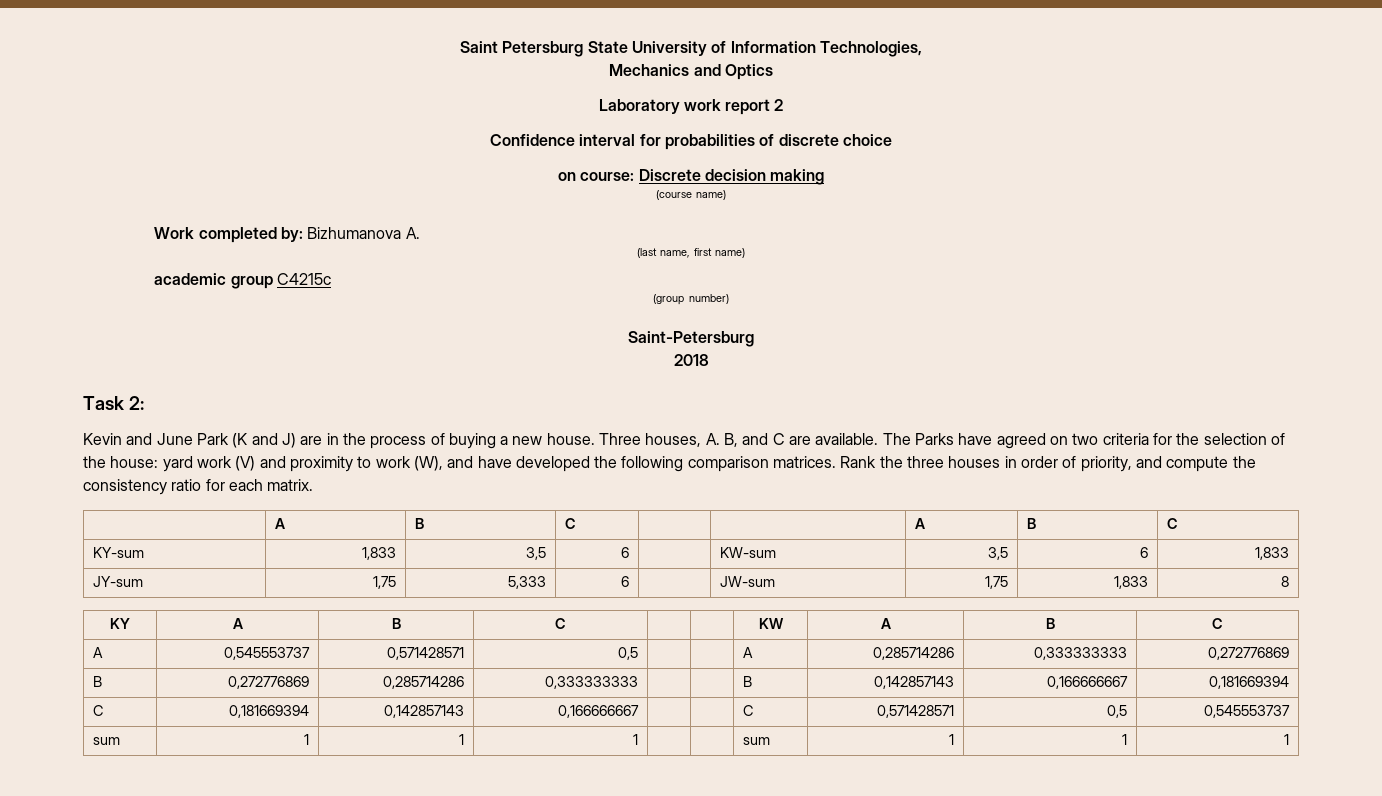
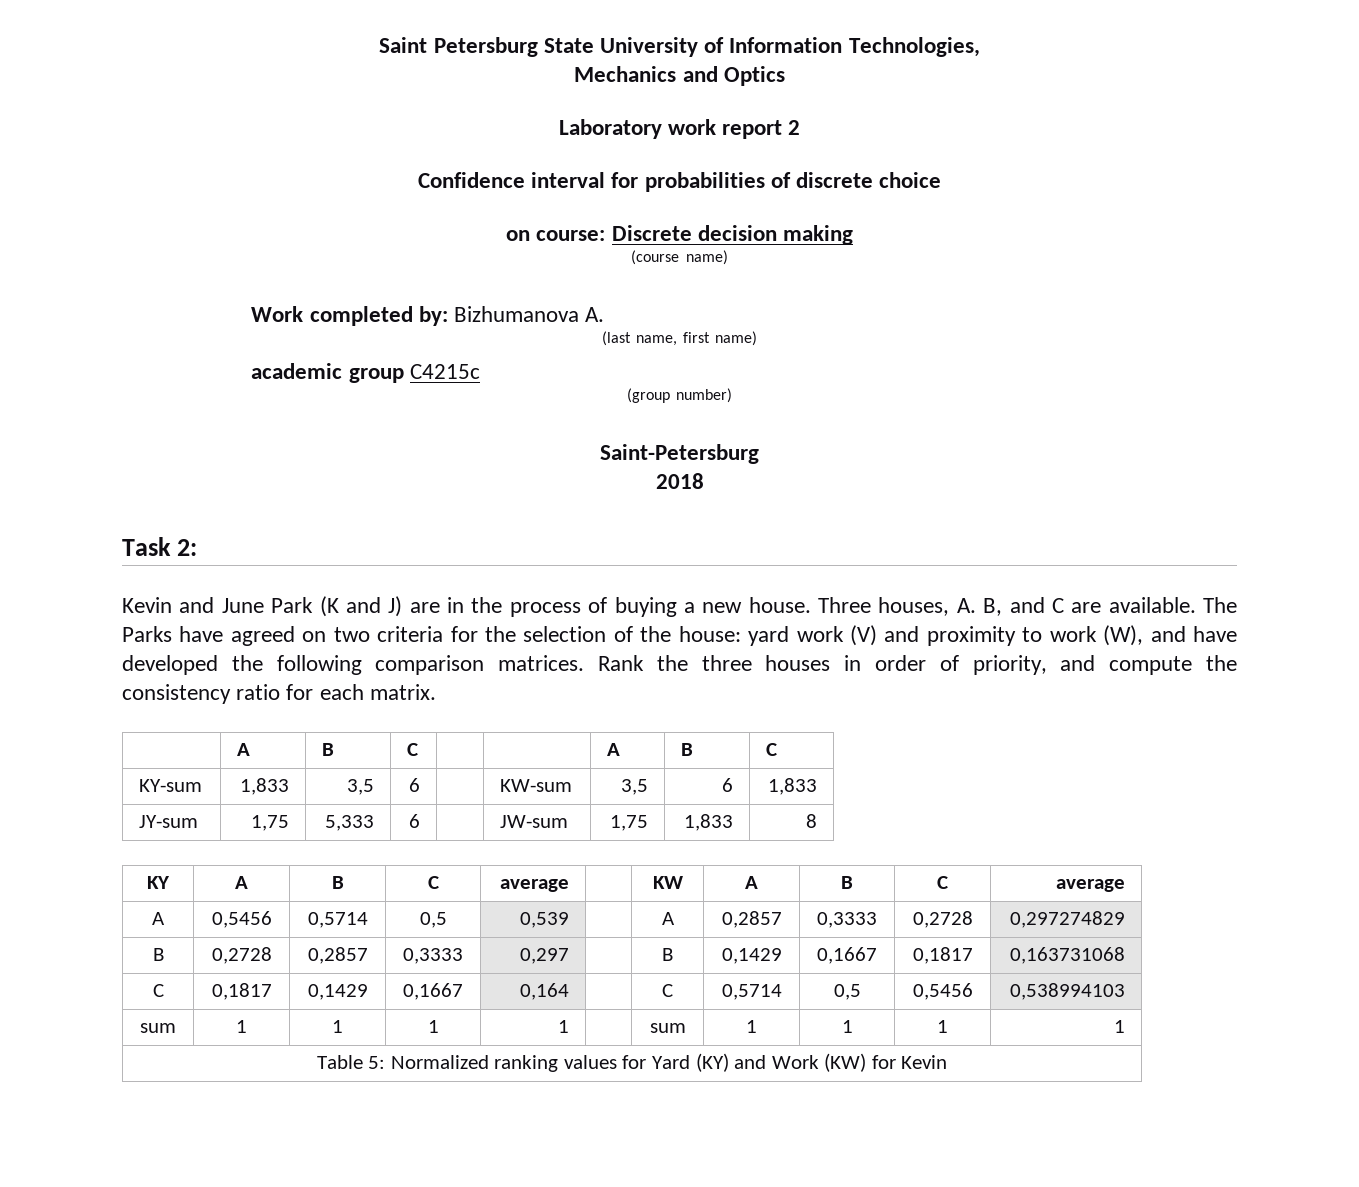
- KY | A | B | C | | | KW | A | B | C
- A | 0,545553737 | 0,571428571 | 0,5 | | | A | 0,285714286 | 0,333333333 | 0,272776869
- B | 0,272776869 | 0,285714286 | 0,333333333 | | | B | 0,142857143 | 0,166666667 | 0,181669394
- C | 0,181669394 | 0,142857143 | 0,166666667 | | | C | 0,571428571 | 0,5 | 0,545553737
- sum | 1 | 1 | 1 | | | sum | 1 | 1 | 1
+ KY | A | B | C | average | | KW | A | B | C | average
+ A | 0,5456 | 0,5714 | 0,5 | 0,539 | | A | 0,2857 | 0,3333 | 0,2728 | 0,297274829
+ B | 0,2728 | 0,2857 | 0,3333 | 0,297 | | B | 0,1429 | 0,1667 | 0,1817 | 0,163731068
+ C | 0,1817 | 0,1429 | 0,1667 | 0,164 | | C | 0,5714 | 0,5 | 0,5456 | 0,538994103
+ sum | 1 | 1 | 1 | 1 | | sum | 1 | 1 | 1 | 1
+ Table 5: Normalized ranking values for Yard (KY) and Work (KW) for Kevin

